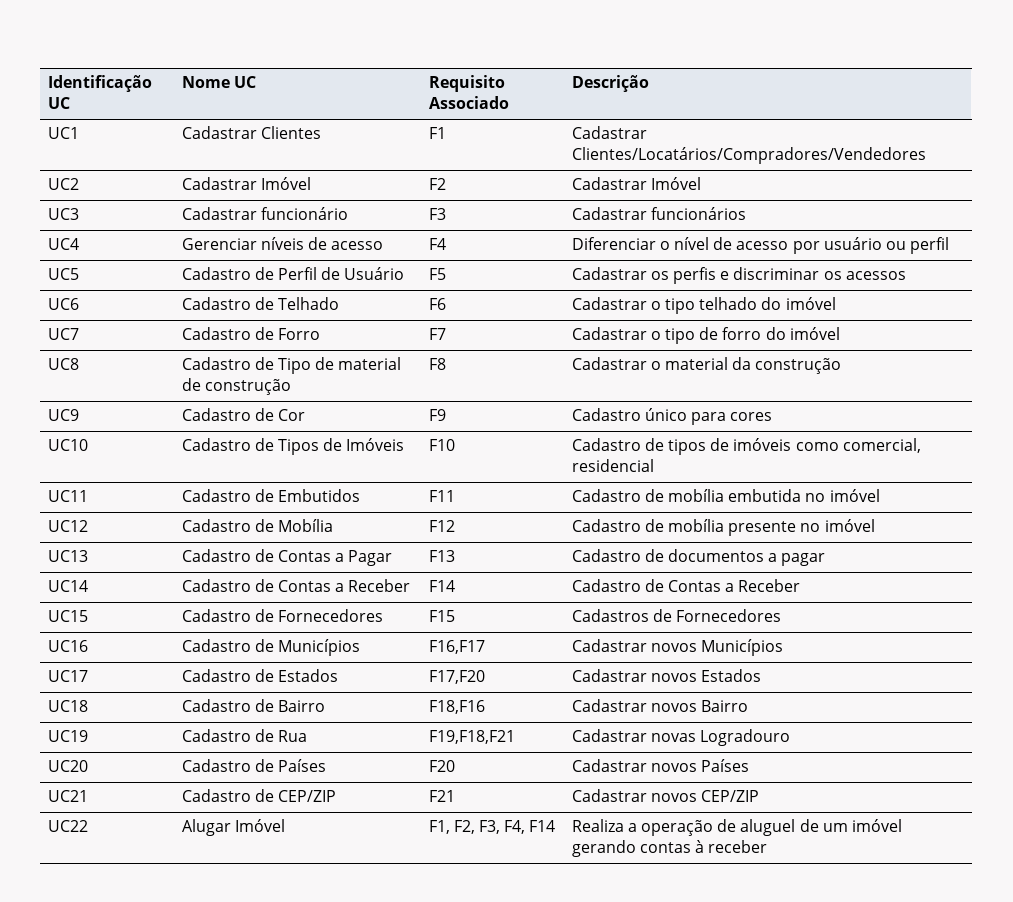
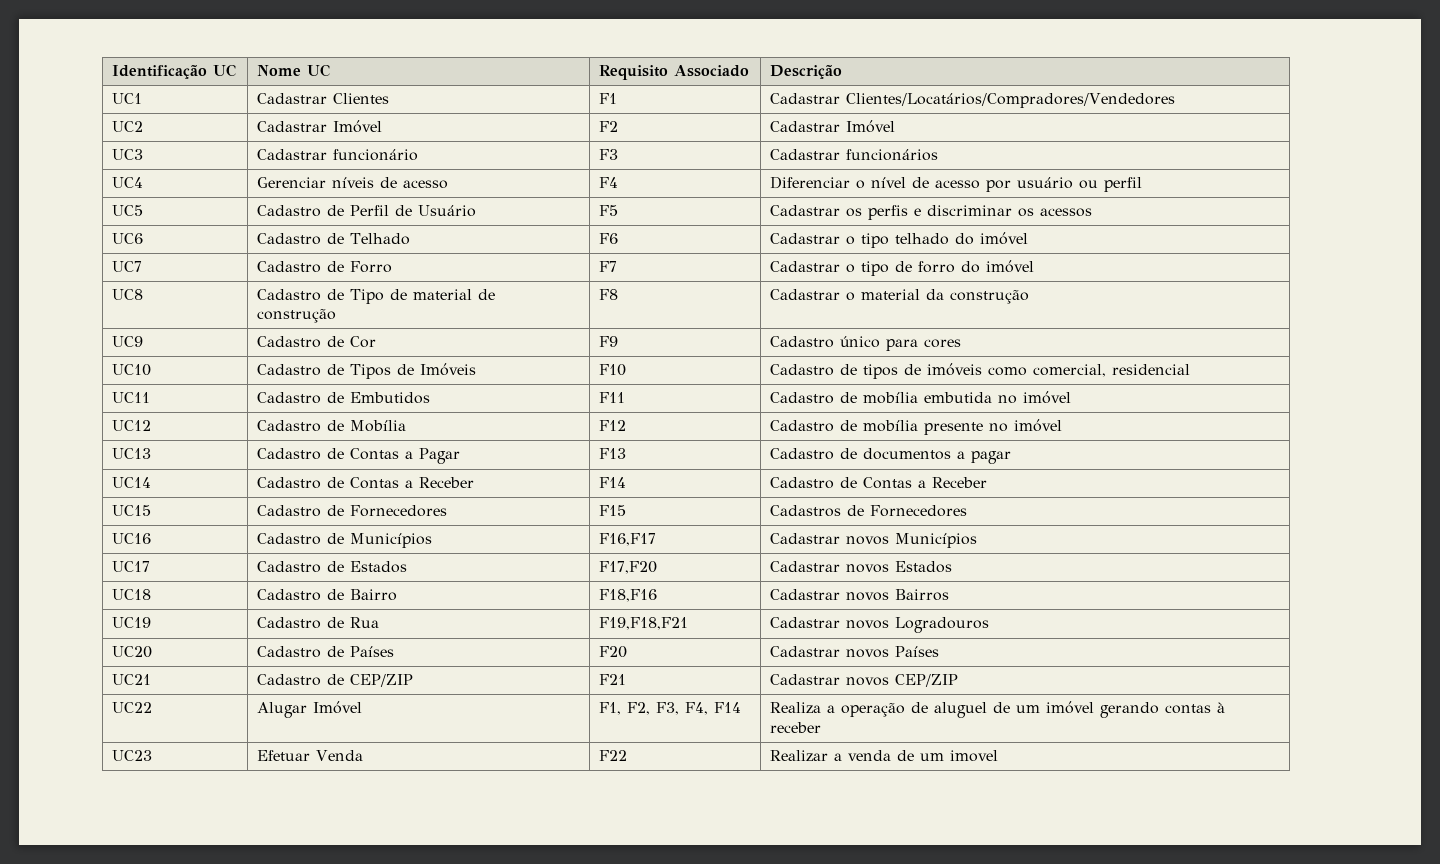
- UC18 | Cadastro de Bairro | F18,F16 | Cadastrar novos Bairro
+ UC18 | Cadastro de Bairro | F18,F16 | Cadastrar novos Bairros
- UC19 | Cadastro de Rua | F19,F18,F21 | Cadastrar novas Logradouro
+ UC19 | Cadastro de Rua | F19,F18,F21 | Cadastrar novos Logradouros
+ UC23 | Efetuar Venda | F22 | Realizar a venda de um imovel

